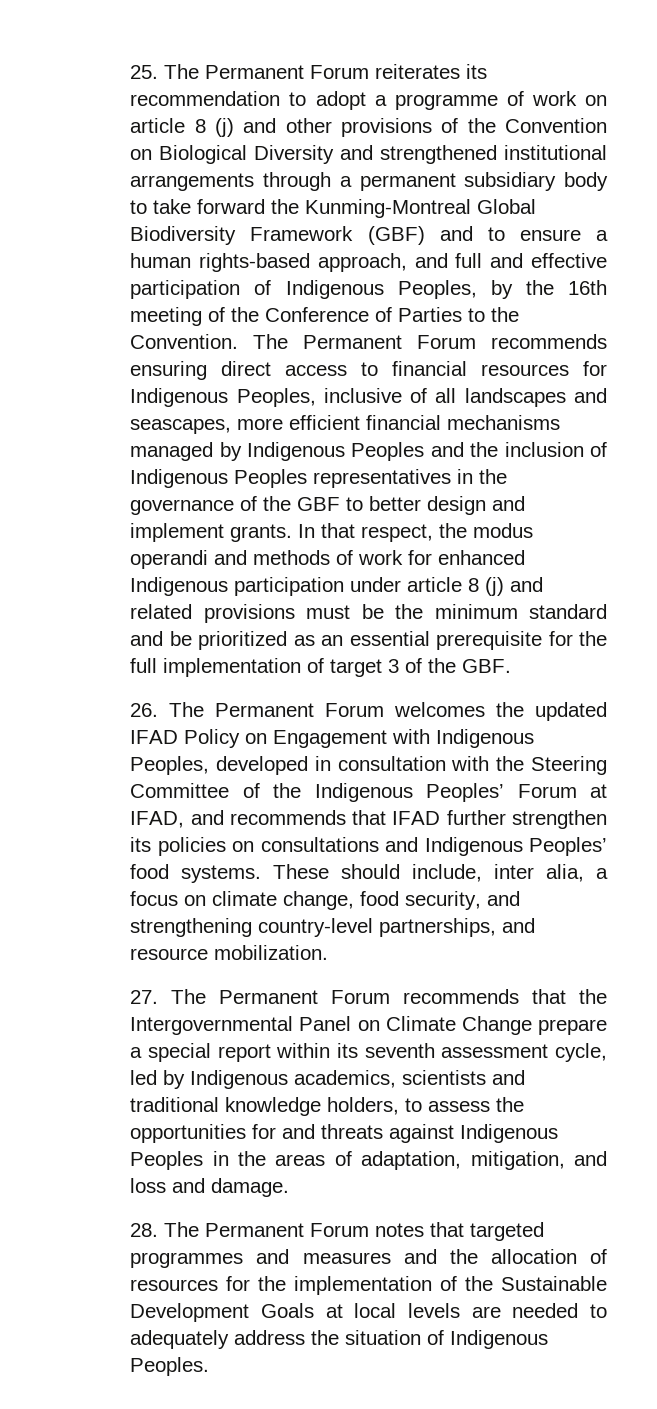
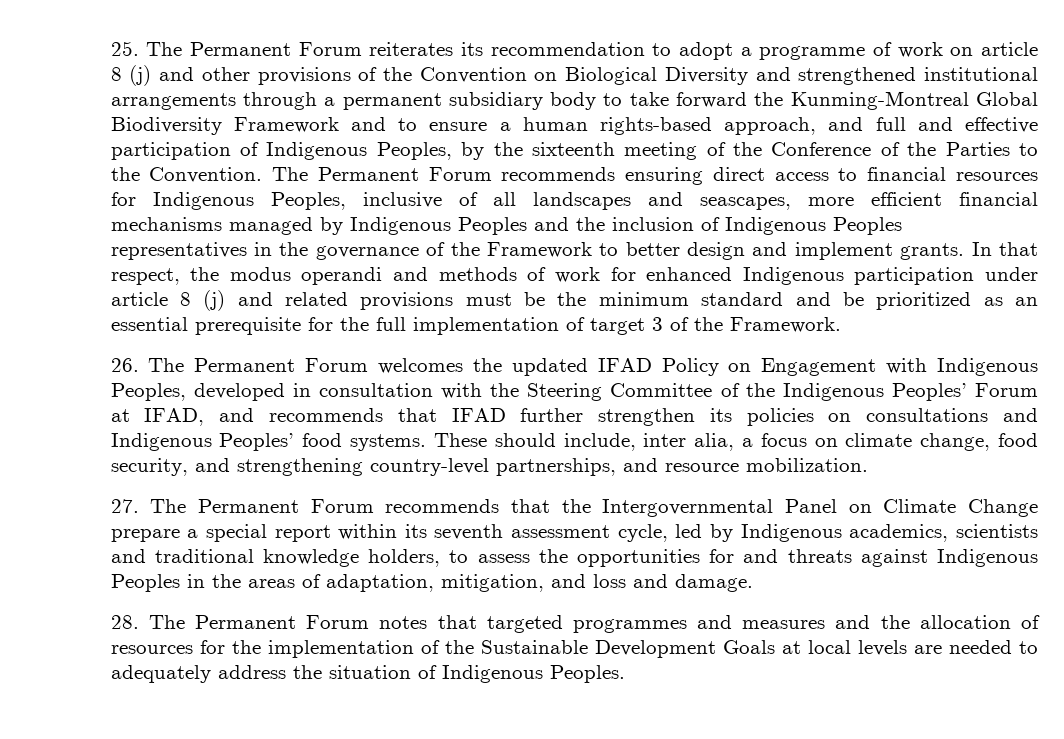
- 25. The Permanent Forum reiterates its recommendation to adopt a programme of work on article 8 (j) and other provisions of the Convention on Biological Diversity and strengthened institutional arrangements through a permanent subsidiary body to take forward the Kunming-Montreal Global Biodiversity Framework (GBF) and to ensure a human rights-based approach, and full and effective participation of Indigenous Peoples, by the 16th meeting of the Conference of Parties to the Convention.
+ 25. The Permanent Forum reiterates its recommendation to adopt a programme of work on article 8 (j) and other provisions of the Convention on Biological Diversity and strengthened institutional arrangements through a permanent subsidiary body to take forward the Kunming-Montreal Global Biodiversity Framework and to ensure a human rights-based approach, and full and effective participation of Indigenous Peoples, by the sixteenth meeting of the Conference of the Parties to the Convention.
- The Permanent Forum recommends ensuring direct access to financial resources for Indigenous Peoples, inclusive of all landscapes and seascapes, more efficient financial mechanisms managed by Indigenous Peoples and the inclusion of Indigenous Peoples representatives in the governance of the GBF to better design and implement grants.
+ The Permanent Forum recommends ensuring direct access to financial resources for Indigenous Peoples, inclusive of all landscapes and seascapes, more efficient financial mechanisms managed by Indigenous Peoples and the inclusion of Indigenous Peoples representatives in the governance of the Framework to better design and implement grants.
- In that respect, the modus operandi and methods of work for enhanced Indigenous participation under article 8 (j) and related provisions must be the minimum standard and be prioritized as an essential prerequisite for the full implementation of target 3 of the GBF.
+ In that respect, the modus operandi and methods of work for enhanced Indigenous participation under article 8 (j) and related provisions must be the minimum standard and be prioritized as an essential prerequisite for the full implementation of target 3 of the Framework.

